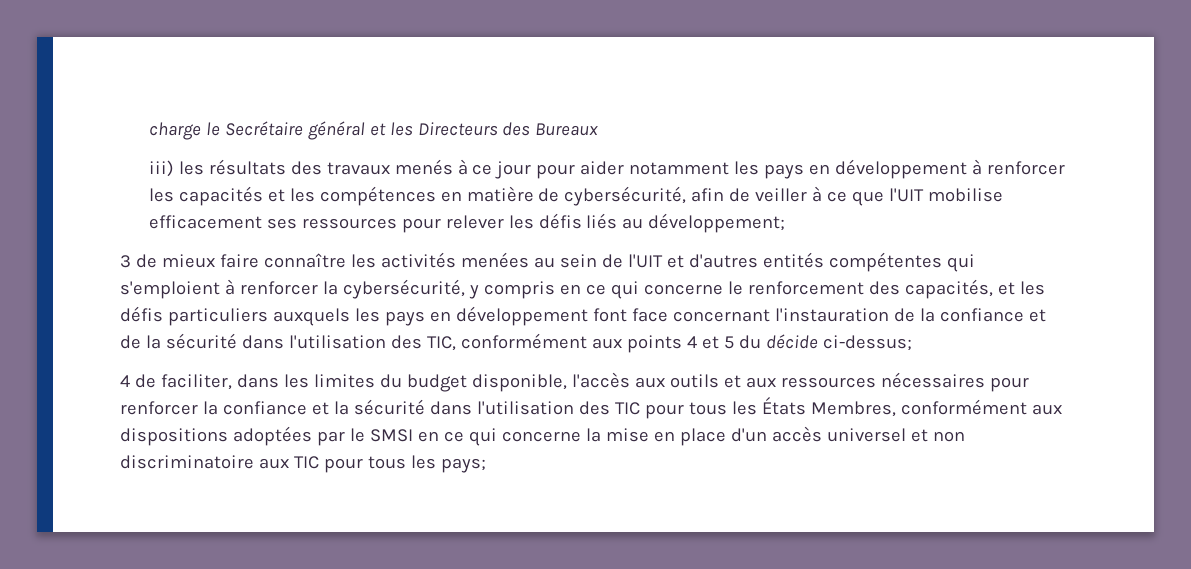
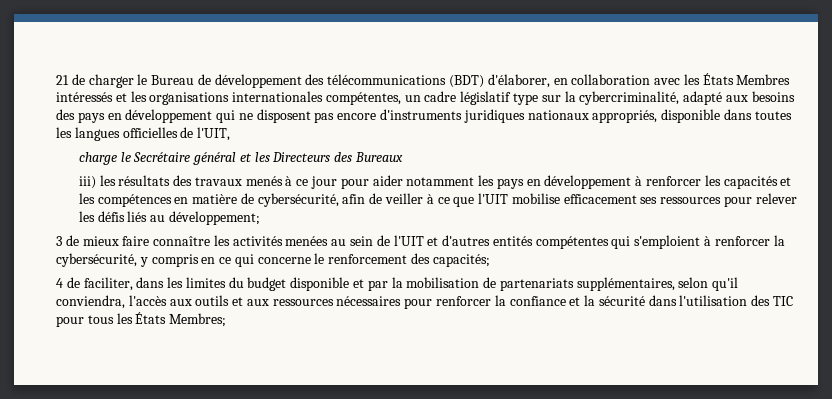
+ 21 de charger le Bureau de développement des télécommunications (BDT) d'élaborer, en collaboration avec les États Membres intéressés et les organisations internationales compétentes, un cadre législatif type sur la cybercriminalité, adapté aux besoins des pays en développement qui ne disposent pas encore d'instruments juridiques nationaux appropriés, disponible dans toutes les langues officielles de l'UIT,
- 3 de mieux faire connaître les activités menées au sein de l'UIT et d'autres entités compétentes qui s'emploient à renforcer la cybersécurité, y compris en ce qui concerne le renforcement des capacités, et les défis particuliers auxquels les pays en développement font face concernant l'instauration de la confiance et de la sécurité dans l'utilisation des TIC, conformément aux points 4 et 5 du décide ci-dessus;
+ 3 de mieux faire connaître les activités menées au sein de l'UIT et d'autres entités compétentes qui s'emploient à renforcer la cybersécurité, y compris en ce qui concerne le renforcement des capacités;
- 4 de faciliter, dans les limites du budget disponible, l'accès aux outils et aux ressources nécessaires pour renforcer la confiance et la sécurité dans l'utilisation des TIC pour tous les États Membres, conformément aux dispositions adoptées par le SMSI en ce qui concerne la mise en place d'un accès universel et non discriminatoire aux TIC pour tous les pays;
+ 4 de faciliter, dans les limites du budget disponible et par la mobilisation de partenariats supplémentaires, selon qu'il conviendra, l'accès aux outils et aux ressources nécessaires pour renforcer la confiance et la sécurité dans l'utilisation des TIC pour tous les États Membres;

